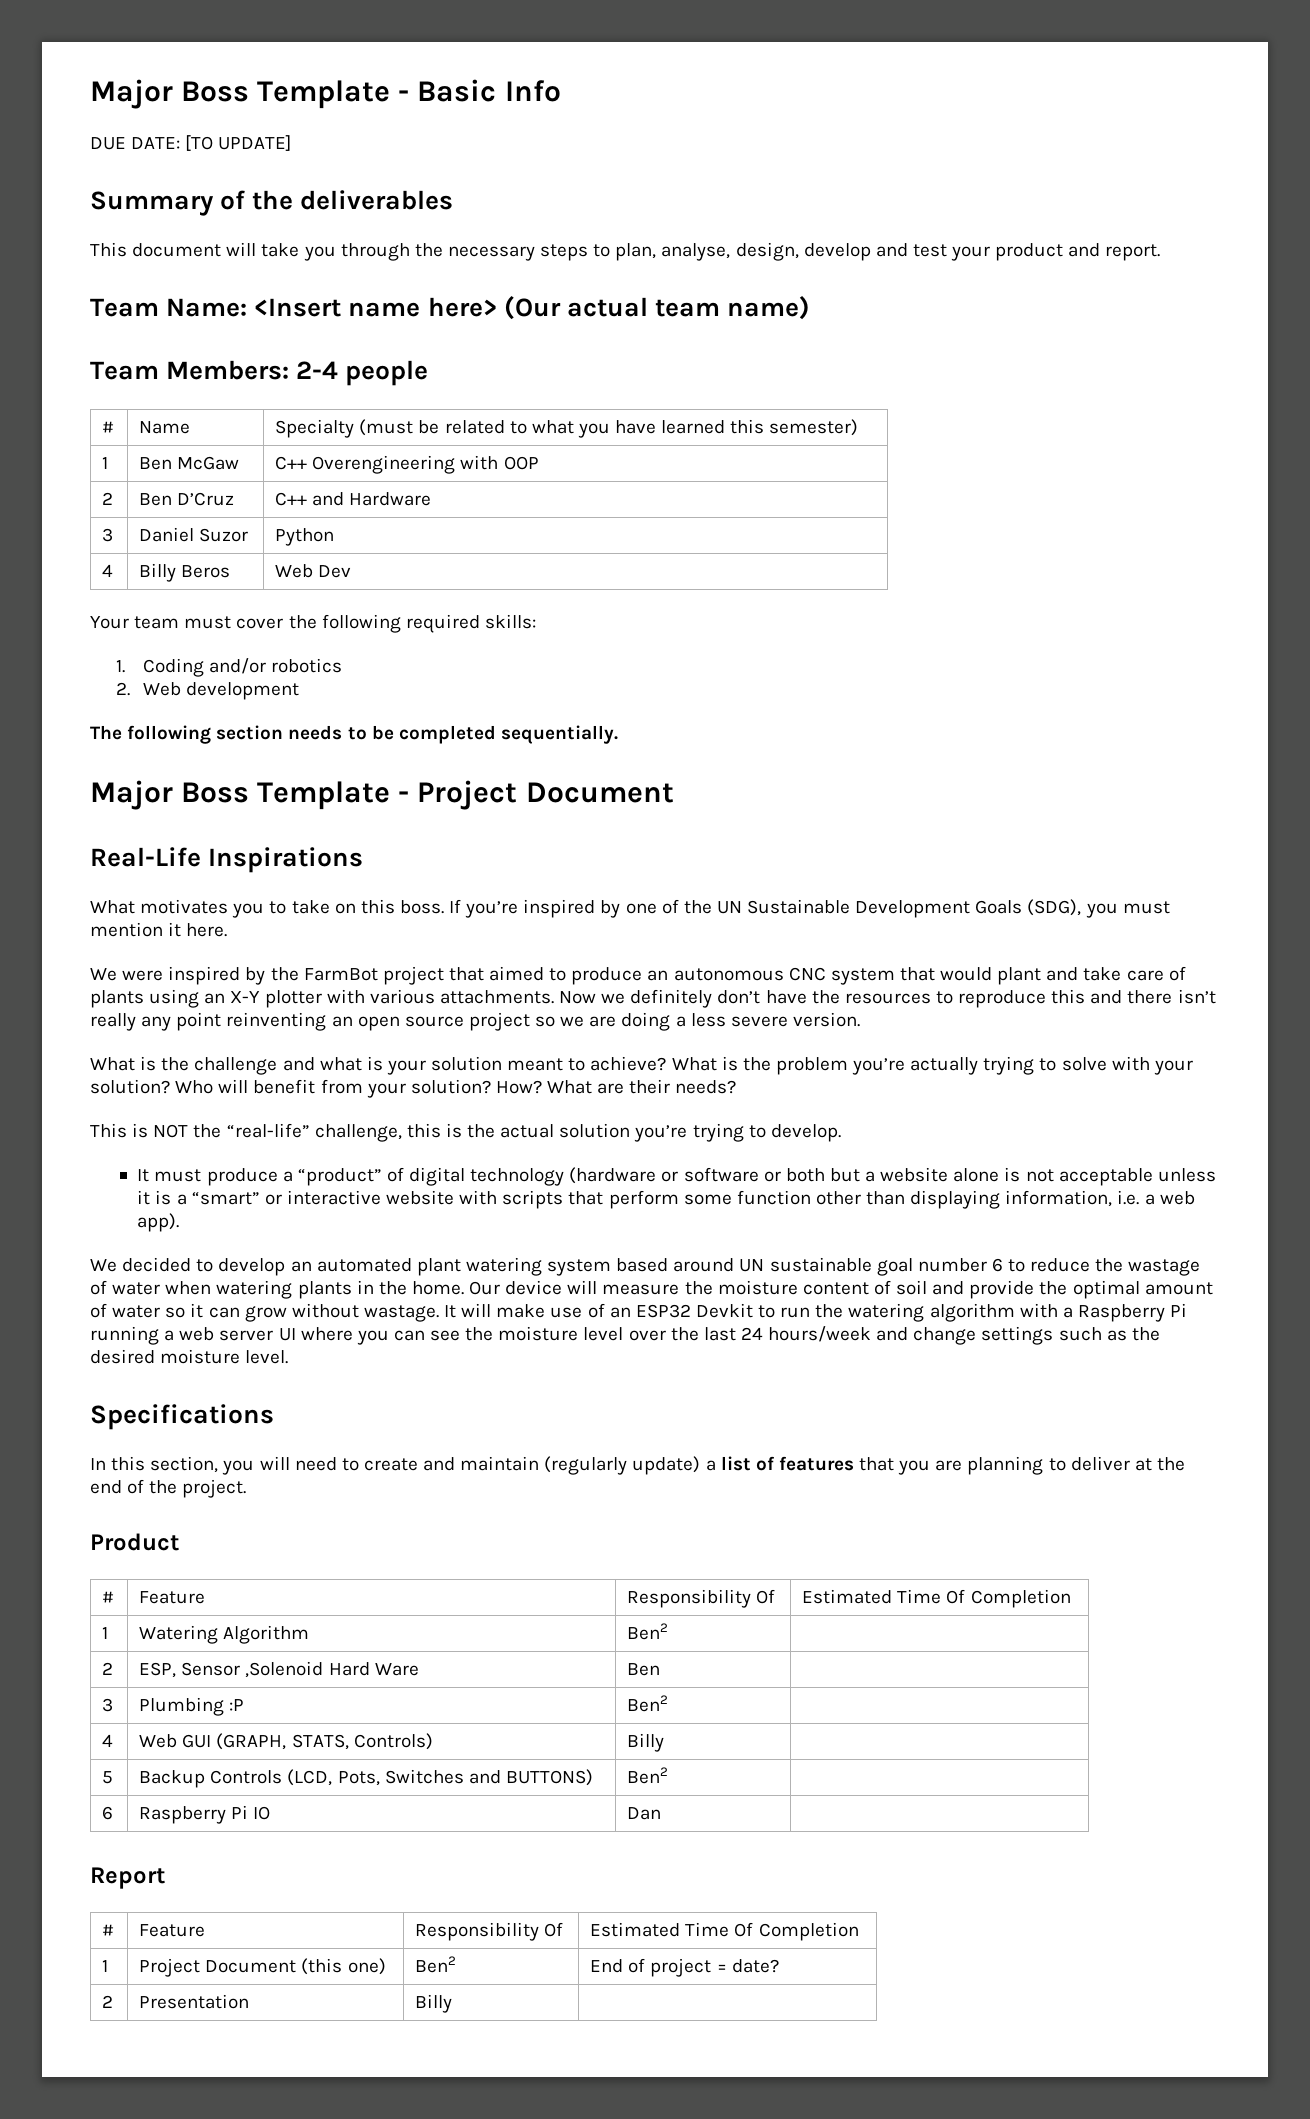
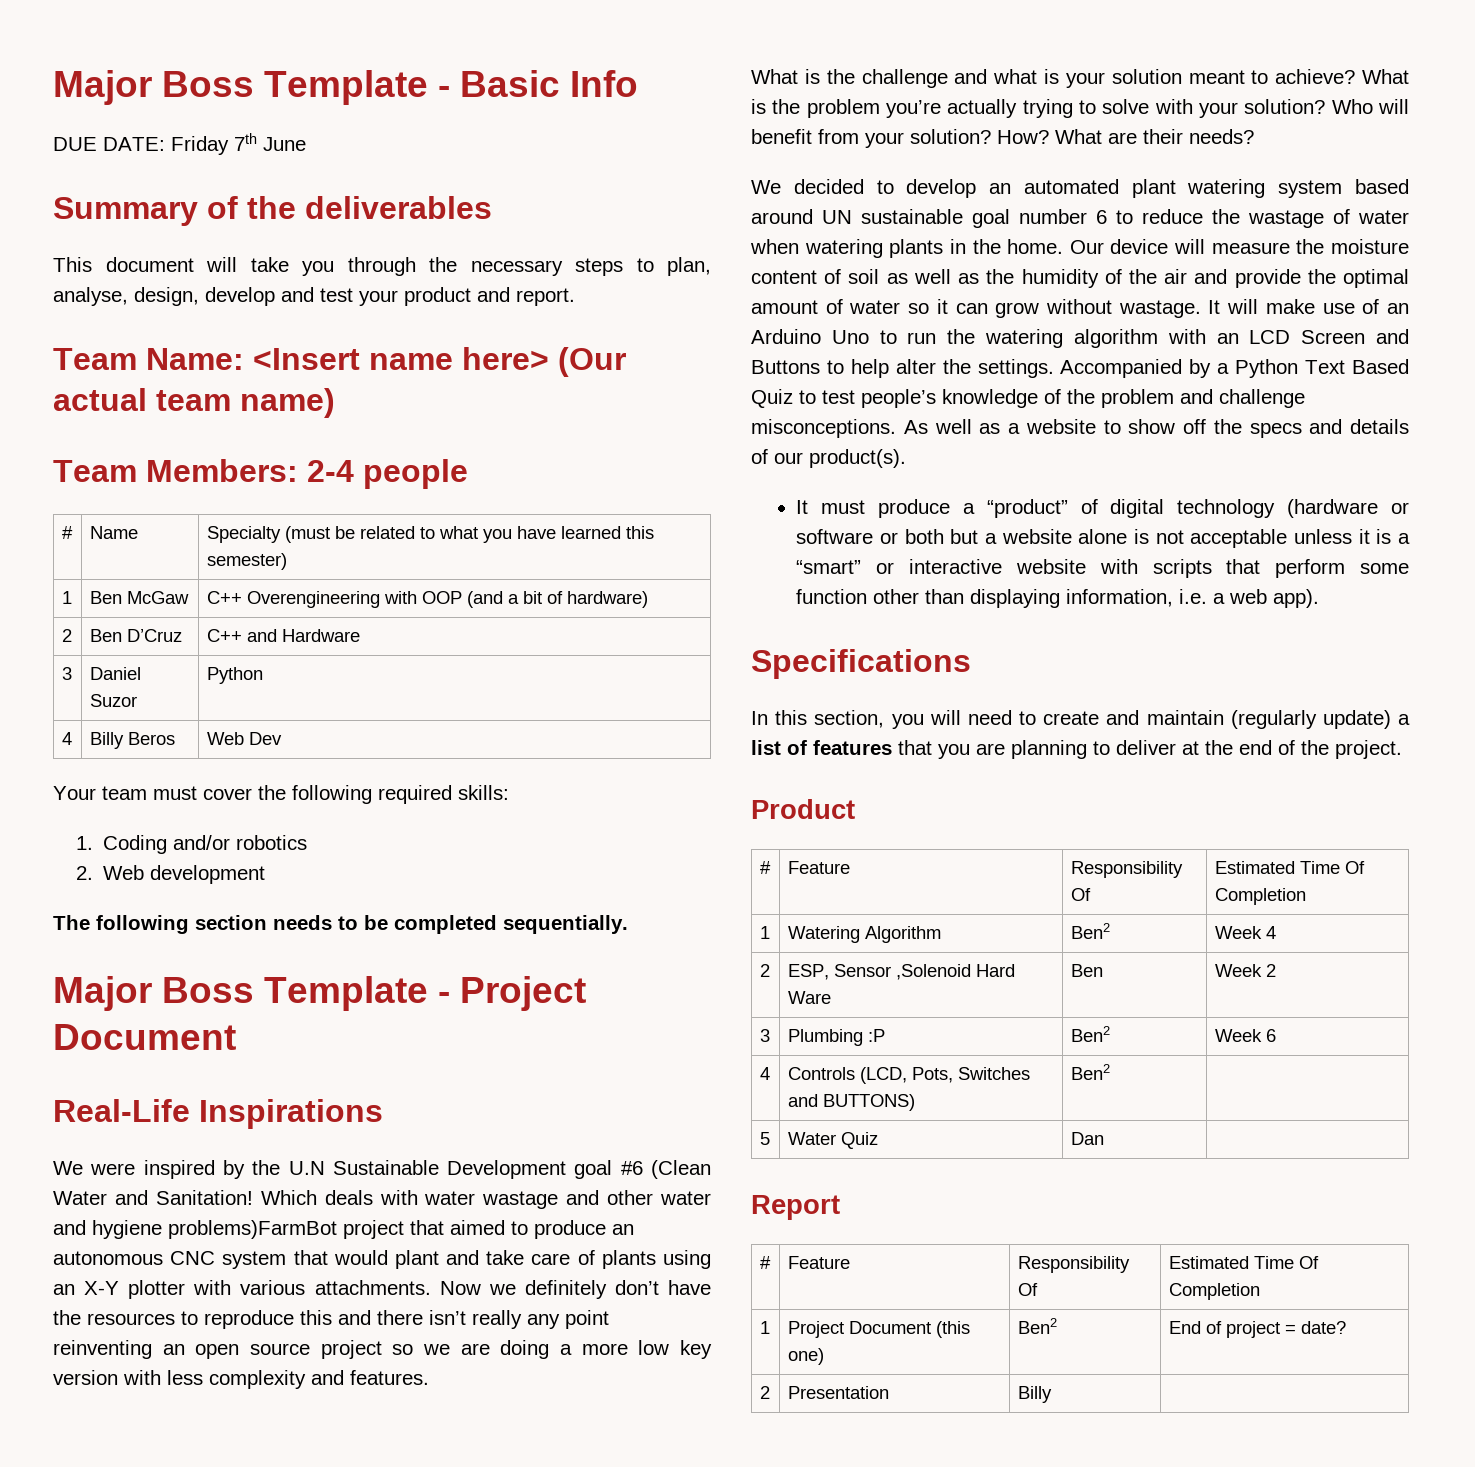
- DUE DATE: [TO UPDATE]
+ DUE DATE: Friday 7th June
- 1 | Ben McGaw | C++ Overengineering with OOP
+ 1 | Ben McGaw | C++ Overengineering with OOP (and a bit of hardware)
- What motivates you to take on this boss. If you’re inspired by one of the UN Sustainable Development Goals (SDG), you must mention it here.
- We were inspired by the FarmBot project that aimed to produce an autonomous CNC system that would plant and take care of plants using an X-Y plotter with various attachments.
+ We were inspired by the U.N Sustainable Development goal #6 (Clean Water and Sanitation! Which deals with water wastage and other water and hygiene problems)FarmBot project that aimed to produce an autonomous CNC system that would plant and take care of plants using an X-Y plotter with various attachments.
- Now we definitely don’t have the resources to reproduce this and there isn’t really any point reinventing an open source project so we are doing a less severe version.
+ Now we definitely don’t have the resources to reproduce this and there isn’t really any point reinventing an open source project so we are doing a more low key version with less complexity and features.
- This is NOT the “real-life” challenge, this is the actual solution you’re trying to develop.
+ We decided to develop an automated plant watering system based around UN sustainable goal number 6 to reduce the wastage of water when watering plants in the home. Our device will measure the moisture content of soil as well as the humidity of the air and provide the optimal amount of water so it can grow without wastage. It will make use of an Arduino Uno to run the watering algorithm with an LCD Screen and Buttons to help alter the settings. Accompanied by a Python Text Based Quiz to test people’s knowledge of the problem and challenge misconceptions. As well as a website to show off the specs and details of our product(s).
- We decided to develop an automated plant watering system based around UN sustainable goal number 6 to reduce the wastage of water when watering plants in the home. Our device will measure the moisture content of soil and provide the optimal amount of water so it can grow without wastage. It will make use of an ESP32 Devkit to run the watering algorithm with a Raspberry Pi running a web server UI where you can see the moisture level over the last 24 hours/week and change settings such as the desired moisture level.
- 1 | Watering Algorithm | Ben2 |
+ 1 | Watering Algorithm | Ben2 | Week 4
- 2 | ESP, Sensor ,Solenoid Hard Ware | Ben |
+ 2 | ESP, Sensor ,Solenoid Hard Ware | Ben | Week 2
- 3 | Plumbing :P | Ben2 |
- 4 | Web GUI (GRAPH, STATS, Controls) | Billy |
- 5 | Backup Controls (LCD, Pots, Switches and BUTTONS) | Ben2 |
+ 3 | Plumbing :P | Ben2 | Week 6
+ 4 | Controls (LCD, Pots, Switches and BUTTONS) | Ben2 |
- 6 | Raspberry Pi IO | Dan |
+ 5 | Water Quiz | Dan |

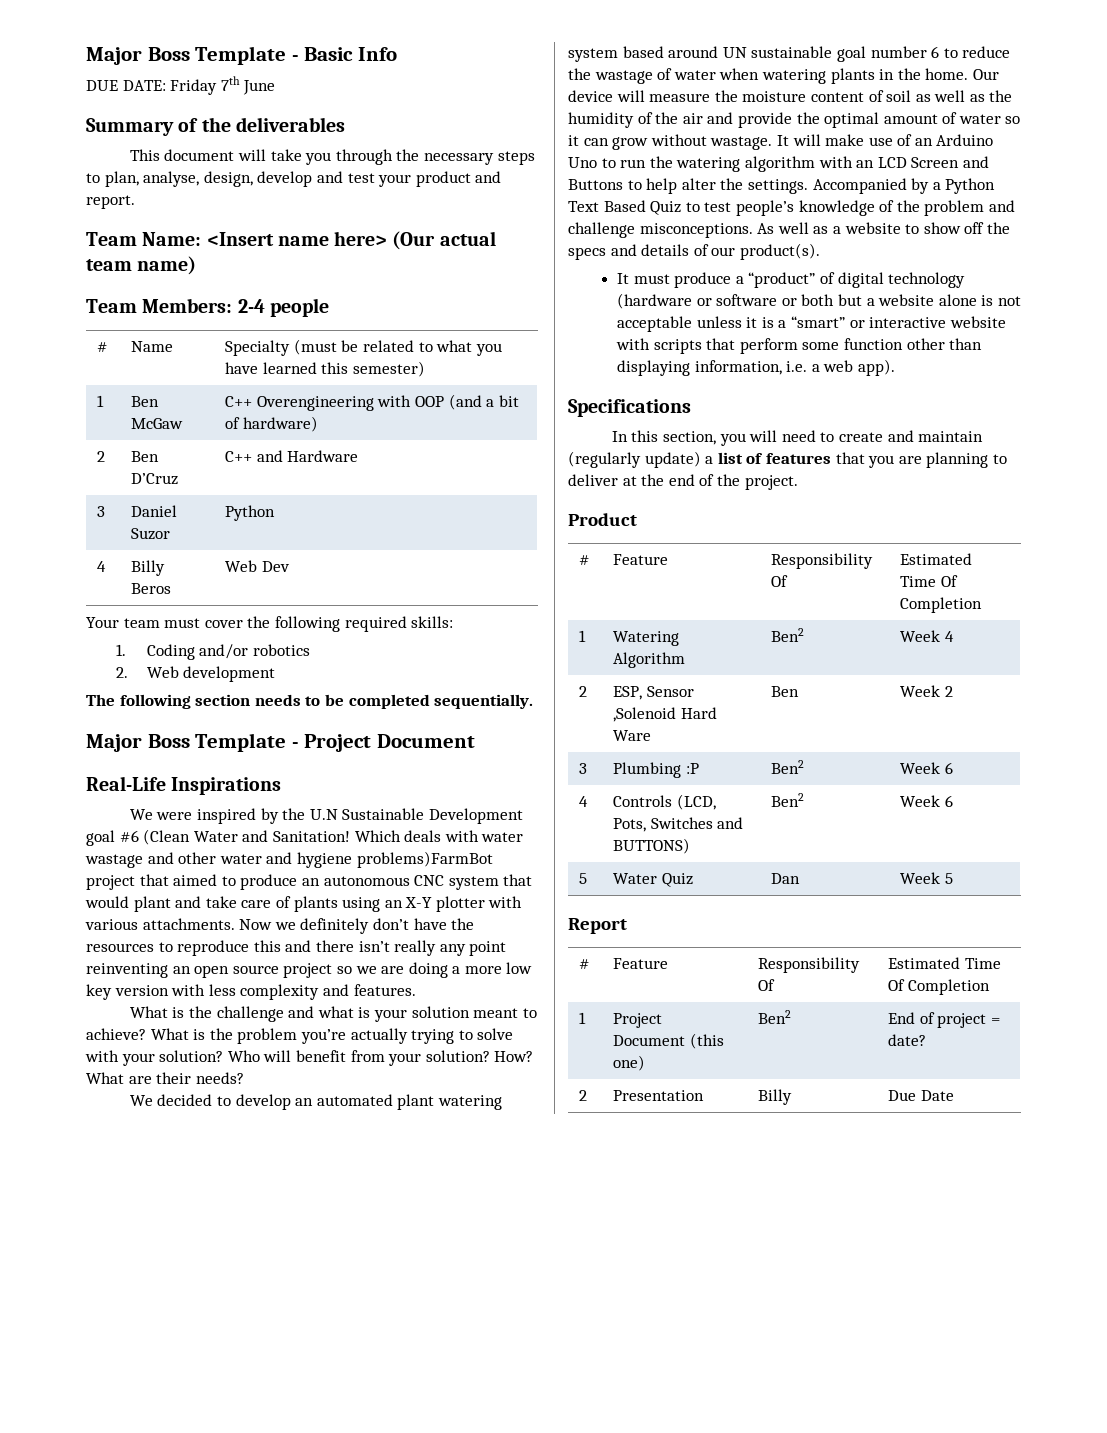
- 4 | Controls (LCD, Pots, Switches and BUTTONS) | Ben2 |
+ 4 | Controls (LCD, Pots, Switches and BUTTONS) | Ben2 | Week 6
- 5 | Water Quiz | Dan |
+ 5 | Water Quiz | Dan | Week 5
- 2 | Presentation | Billy |
+ 2 | Presentation | Billy | Due Date

